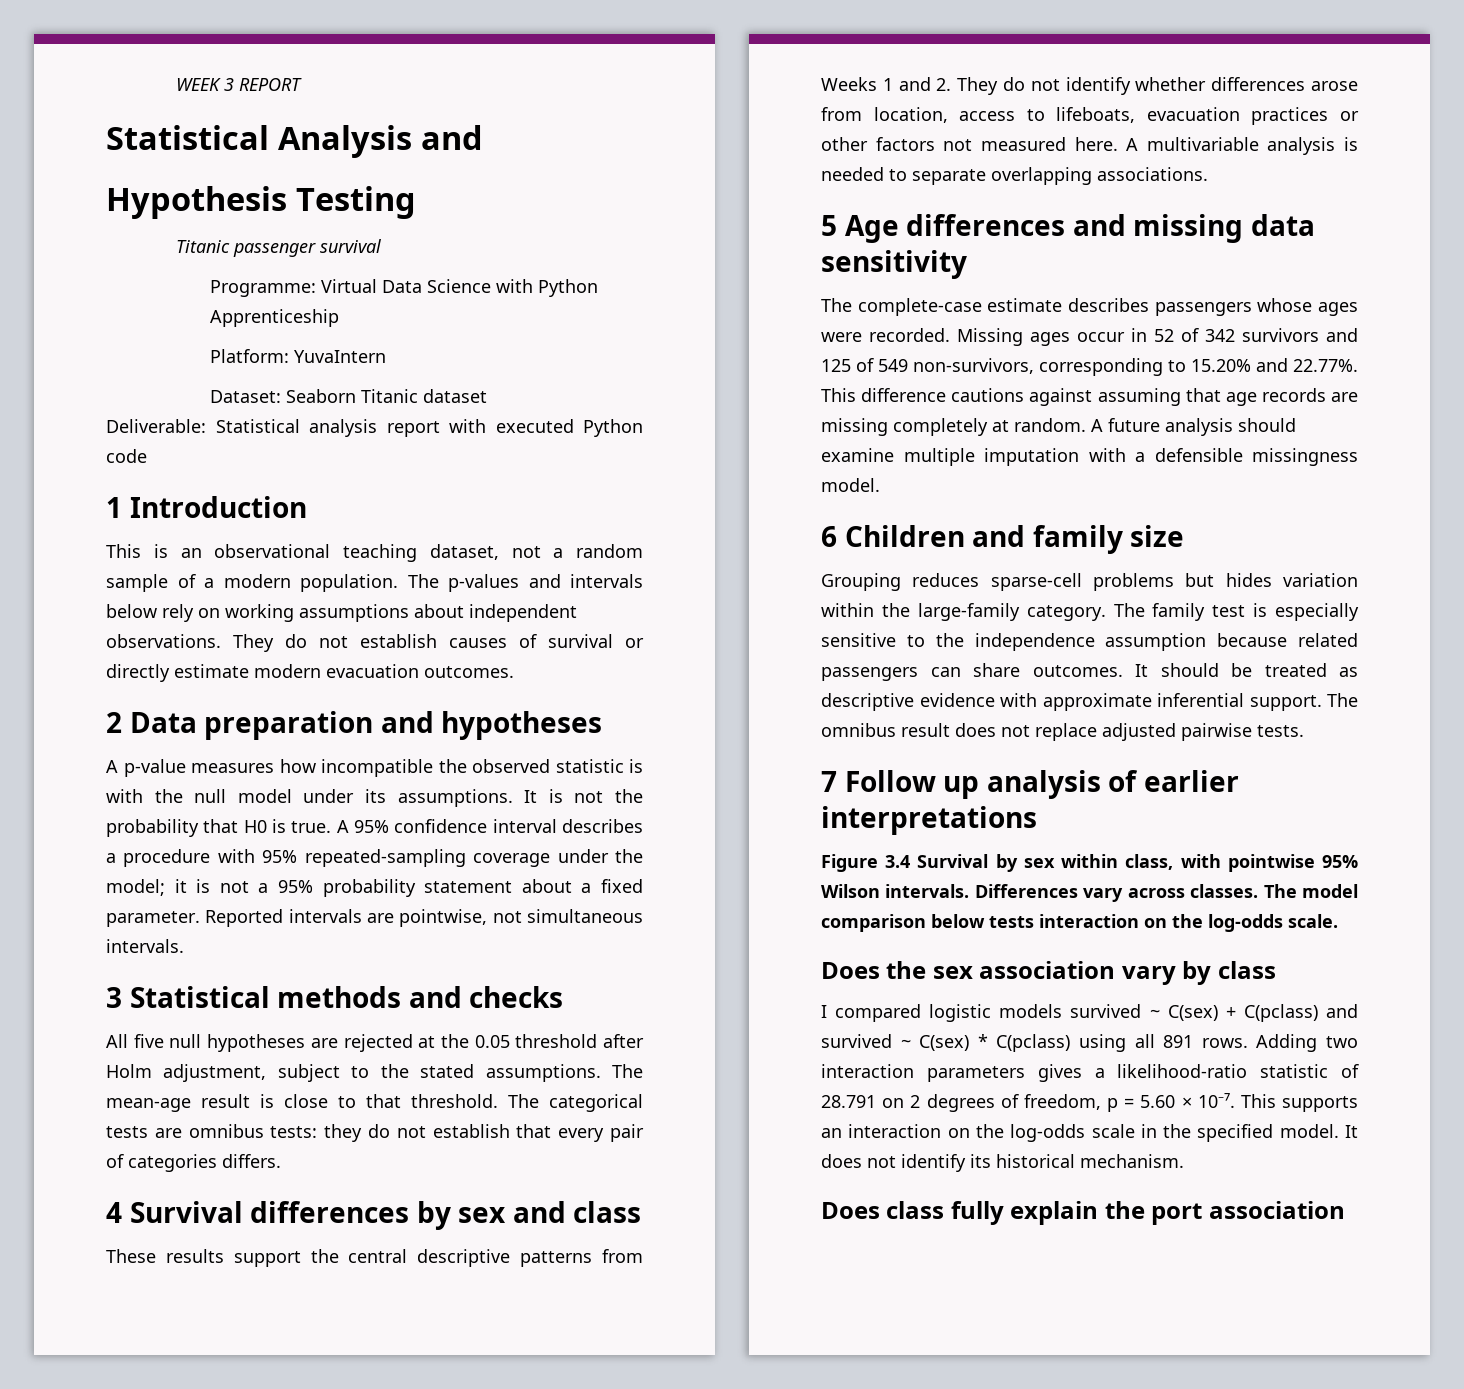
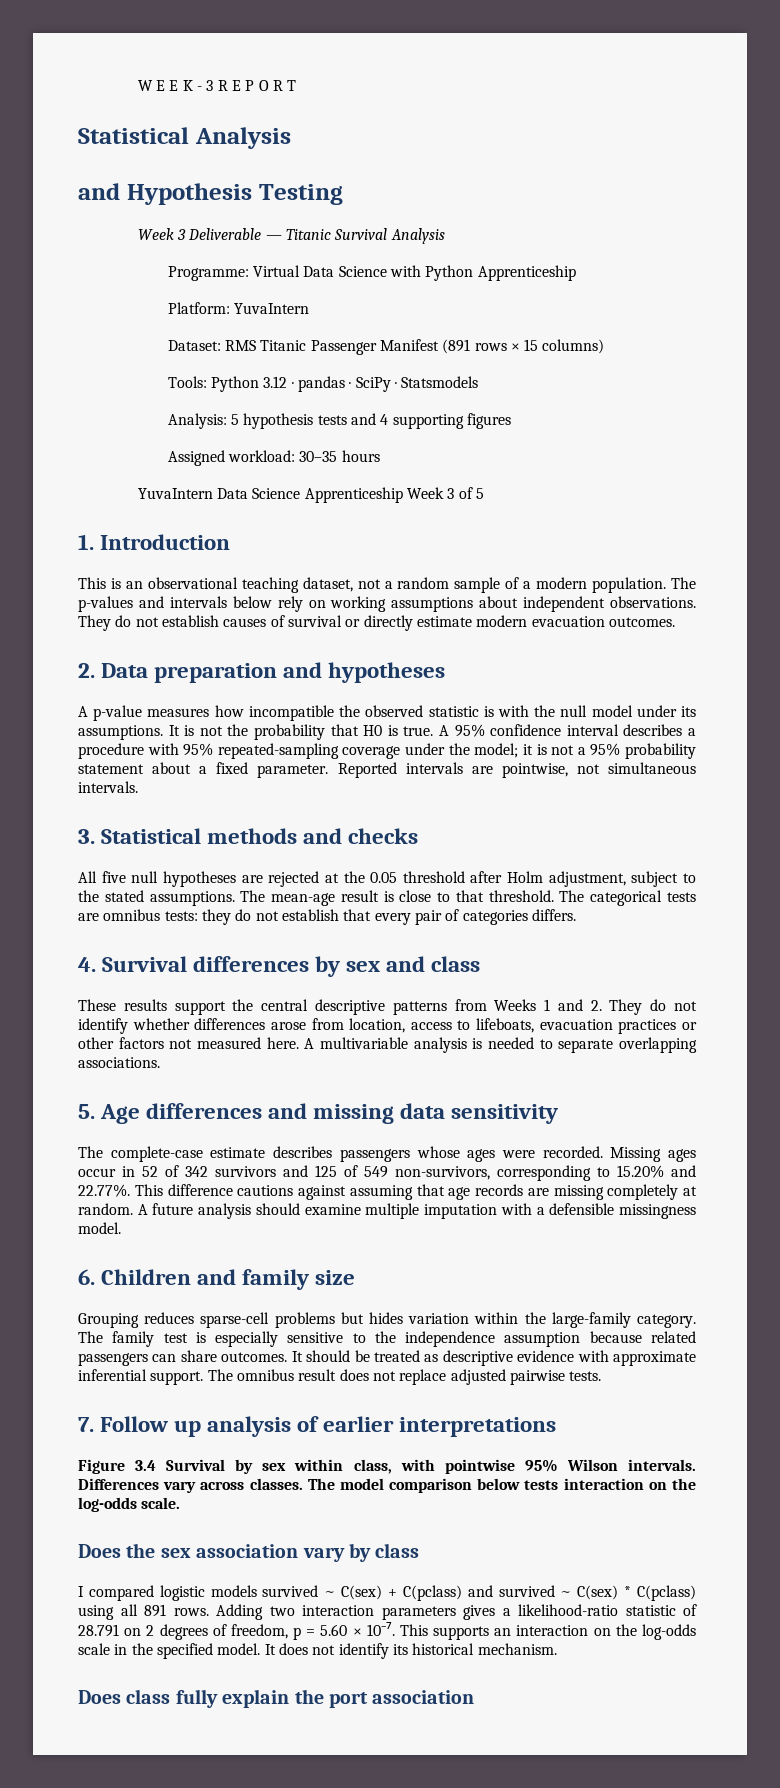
- WEEK 3 REPORT
+ W E E K - 3 R E P O R T
- Statistical Analysis and
- Hypothesis Testing
+ Statistical Analysis
+ and Hypothesis Testing
- Titanic passenger survival
+ Week 3 Deliverable — Titanic Survival Analysis
- Dataset: Seaborn Titanic dataset
- Deliverable: Statistical analysis report with executed Python code
- 1 Introduction
+ Dataset: RMS Titanic Passenger Manifest (891 rows × 15 columns)
+ Tools: Python 3.12 · pandas · SciPy · Statsmodels
+ Analysis: 5 hypothesis tests and 4 supporting figures
+ Assigned workload: 30–35 hours
+ YuvaIntern Data Science Apprenticeship Week 3 of 5
+ 1. Introduction
- 2 Data preparation and hypotheses
+ 2. Data preparation and hypotheses
- 3 Statistical methods and checks
+ 3. Statistical methods and checks
- 4 Survival differences by sex and class
+ 4. Survival differences by sex and class
- 5 Age differences and missing data sensitivity
+ 5. Age differences and missing data sensitivity
- 6 Children and family size
+ 6. Children and family size
- 7 Follow up analysis of earlier interpretations
+ 7. Follow up analysis of earlier interpretations

